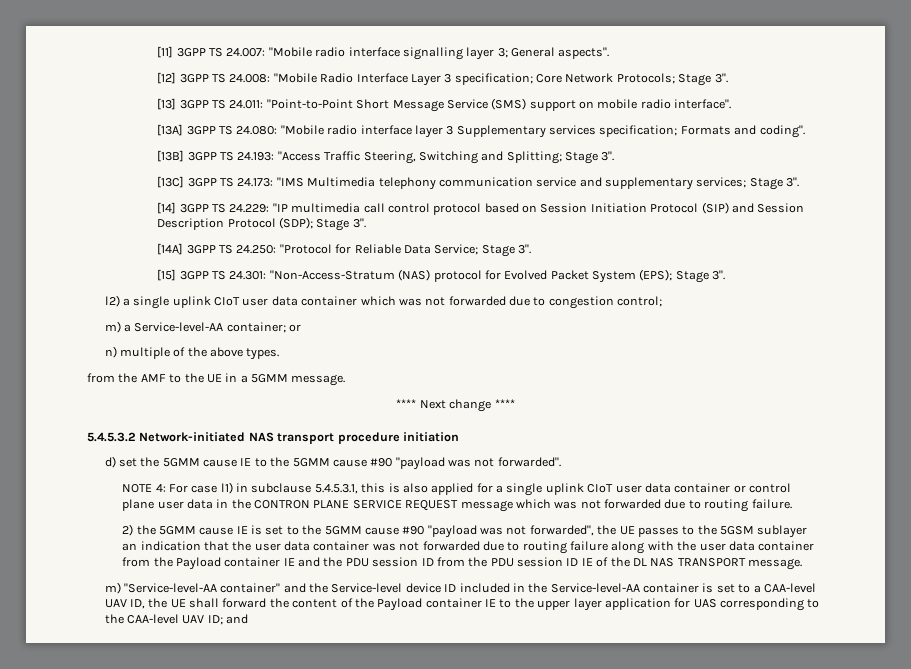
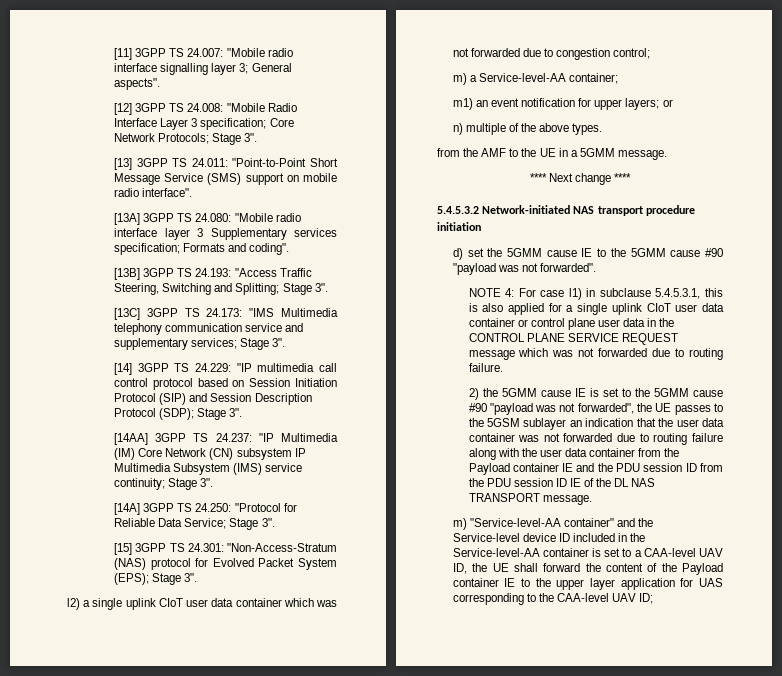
+ [14AA] 3GPP TS 24.237: "IP Multimedia (IM) Core Network (CN) subsystem IP Multimedia Subsystem (IMS) service continuity; Stage 3".
- m) a Service-level-AA container; or
+ m) a Service-level-AA container;
+ m1) an event notification for upper layers; or
- NOTE 4: For case l1) in subclause 5.4.5.3.1, this is also applied for a single uplink CIoT user data container or control plane user data in the CONTRON PLANE SERVICE REQUEST message which was not forwarded due to routing failure.
+ NOTE 4: For case l1) in subclause 5.4.5.3.1, this is also applied for a single uplink CIoT user data container or control plane user data in the CONTROL PLANE SERVICE REQUEST message which was not forwarded due to routing failure.
- m) "Service-level-AA container" and the Service-level device ID included in the Service-level-AA container is set to a CAA-level UAV ID, the UE shall forward the content of the Payload container IE to the upper layer application for UAS corresponding to the CAA-level UAV ID; and
+ m) "Service-level-AA container" and the Service-level device ID included in the Service-level-AA container is set to a CAA-level UAV ID, the UE shall forward the content of the Payload container IE to the upper layer application for UAS corresponding to the CAA-level UAV ID;

